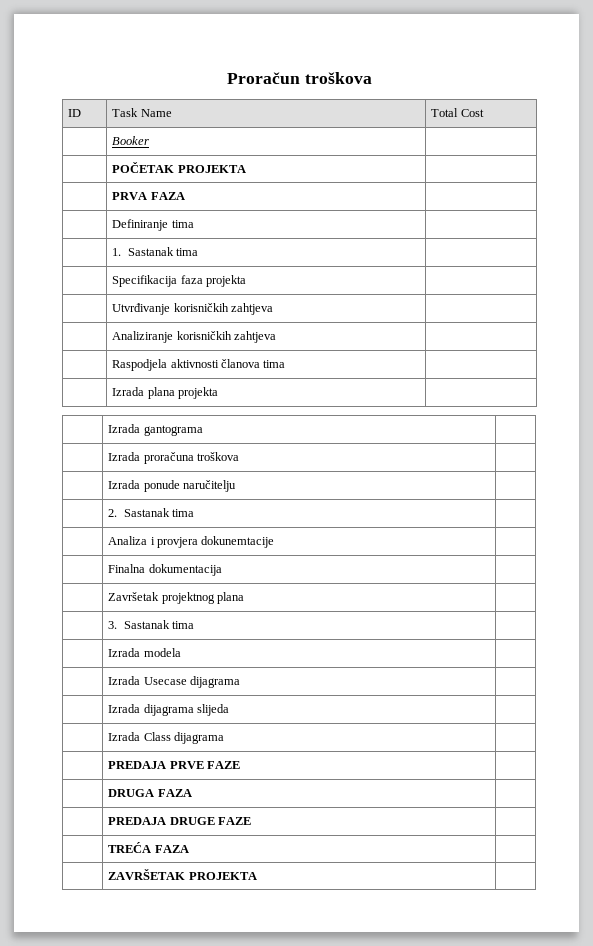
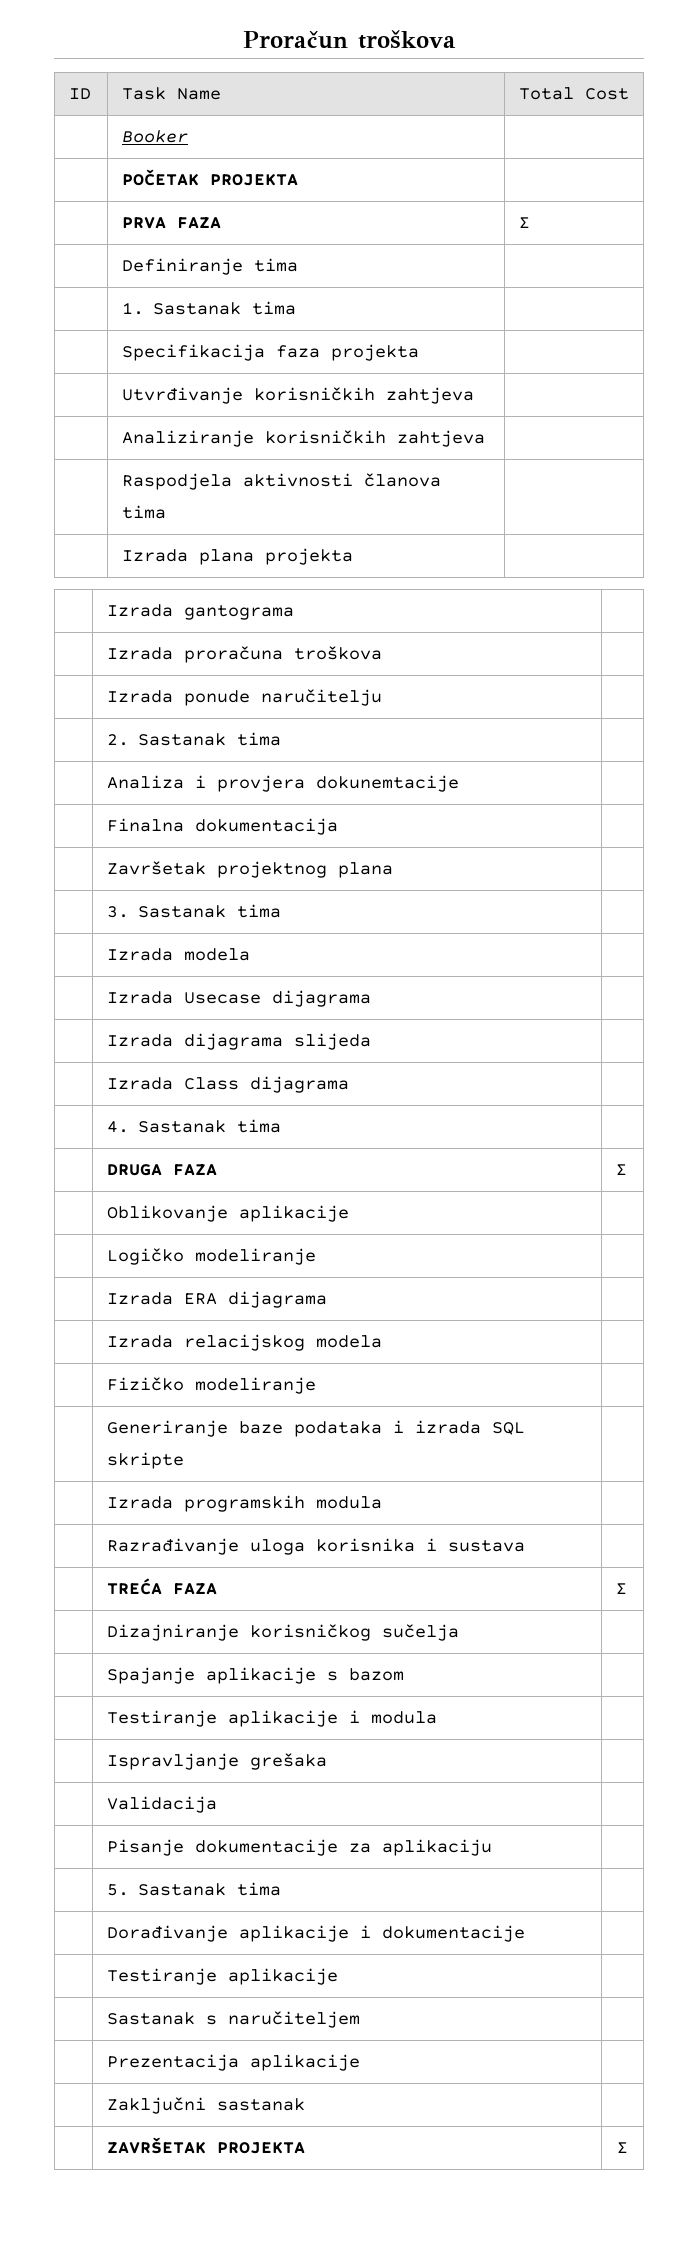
- | PRVA FAZA |
+ | PRVA FAZA | ∑
- | PREDAJA PRVE FAZE |
+ | 4. Sastanak tima |
- | DRUGA FAZA |
- | PREDAJA DRUGE FAZE |
- | TREĆA FAZA |
+ | DRUGA FAZA | ∑
+ | Oblikovanje aplikacije |
+ | Logičko modeliranje |
+ | Izrada ERA dijagrama |
+ | Izrada relacijskog modela |
+ | Fizičko modeliranje |
+ | Generiranje baze podataka i izrada SQL skripte |
+ | Izrada programskih modula |
+ | Razrađivanje uloga korisnika i sustava |
+ | TREĆA FAZA | ∑
+ | Dizajniranje korisničkog sučelja |
+ | Spajanje aplikacije s bazom |
+ | Testiranje aplikacije i modula |
+ | Ispravljanje grešaka |
+ | Validacija |
+ | Pisanje dokumentacije za aplikaciju |
+ | 5. Sastanak tima |
+ | Dorađivanje aplikacije i dokumentacije |
+ | Testiranje aplikacije |
+ | Sastanak s naručiteljem |
+ | Prezentacija aplikacije |
+ | Zaključni sastanak |
- | ZAVRŠETAK PROJEKTA |
+ | ZAVRŠETAK PROJEKTA | ∑

